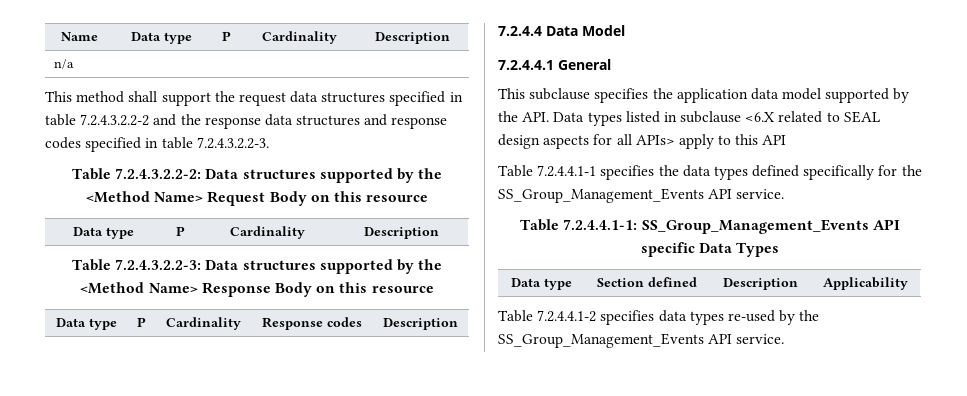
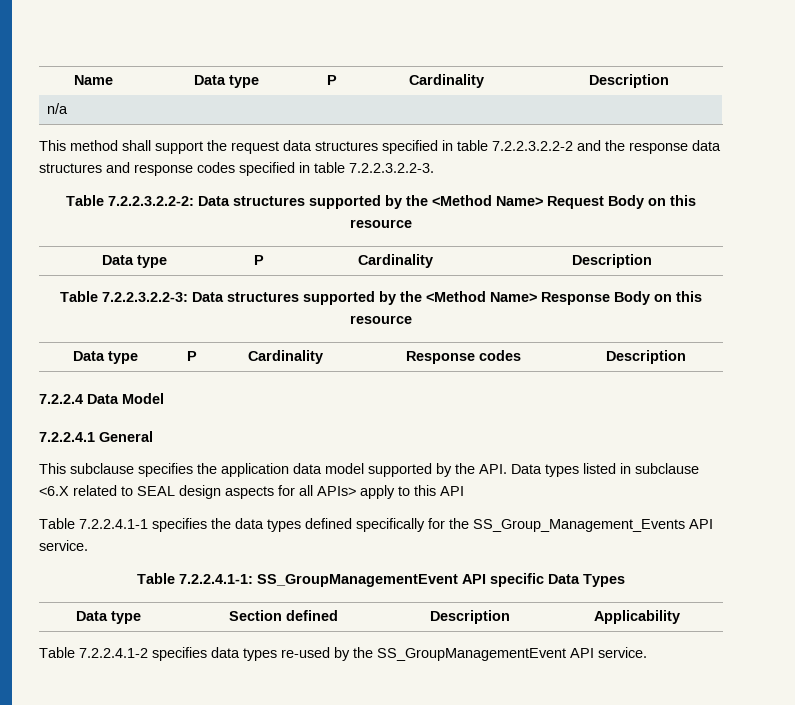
- This method shall support the request data structures specified in table 7.2.4.3.2.2-2 and the response data structures and response codes specified in table 7.2.4.3.2.2-3.
- Table 7.2.4.3.2.2-2: Data structures supported by the <Method Name> Request Body on this resource
+ This method shall support the request data structures specified in table 7.2.2.3.2.2-2 and the response data structures and response codes specified in table 7.2.2.3.2.2-3.
+ Table 7.2.2.3.2.2-2: Data structures supported by the <Method Name> Request Body on this resource
- Table 7.2.4.3.2.2-3: Data structures supported by the <Method Name> Response Body on this resource
+ Table 7.2.2.3.2.2-3: Data structures supported by the <Method Name> Response Body on this resource
- 7.2.4.4 Data Model
+ 7.2.2.4 Data Model
- 7.2.4.4.1 General
+ 7.2.2.4.1 General
- Table 7.2.4.4.1-1 specifies the data types defined specifically for the SS_Group_Management_Events API service.
+ Table 7.2.2.4.1-1 specifies the data types defined specifically for the SS_Group_Management_Events API service.
- Table 7.2.4.4.1-1: SS_Group_Management_Events API specific Data Types
+ Table 7.2.2.4.1-1: SS_GroupManagementEvent API specific Data Types
- Table 7.2.4.4.1-2 specifies data types re-used by the SS_Group_Management_Events API service.
+ Table 7.2.2.4.1-2 specifies data types re-used by the SS_GroupManagementEvent API service.

